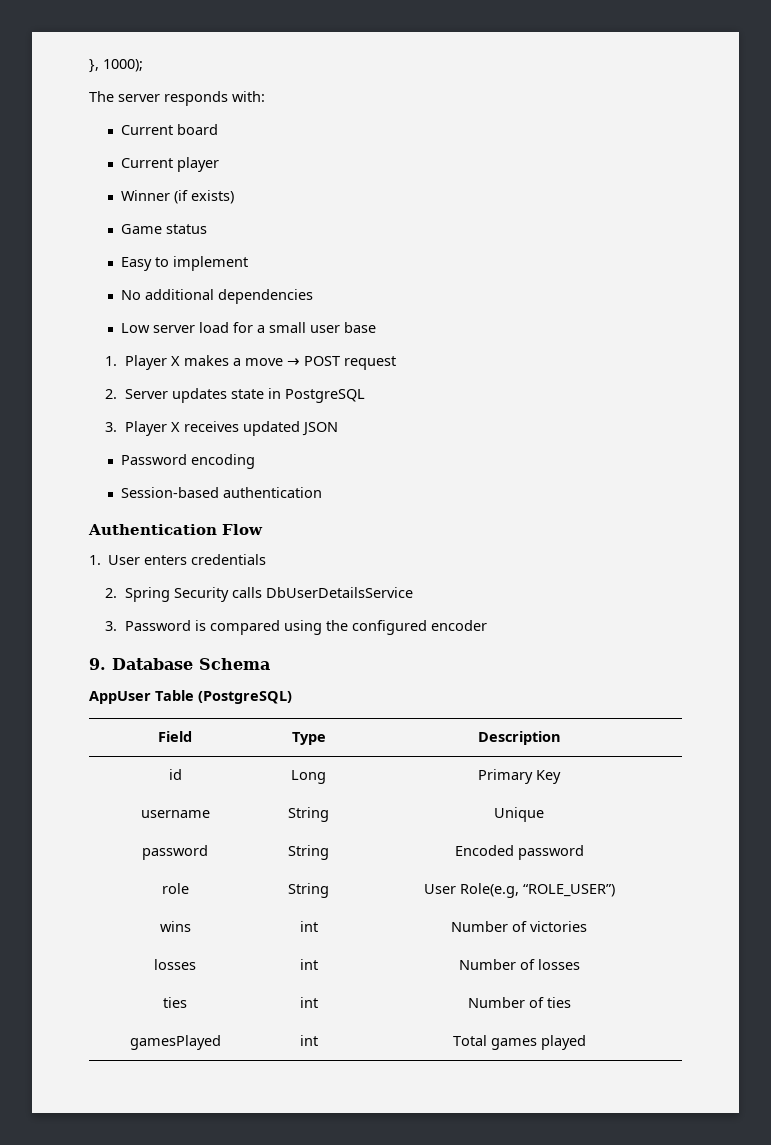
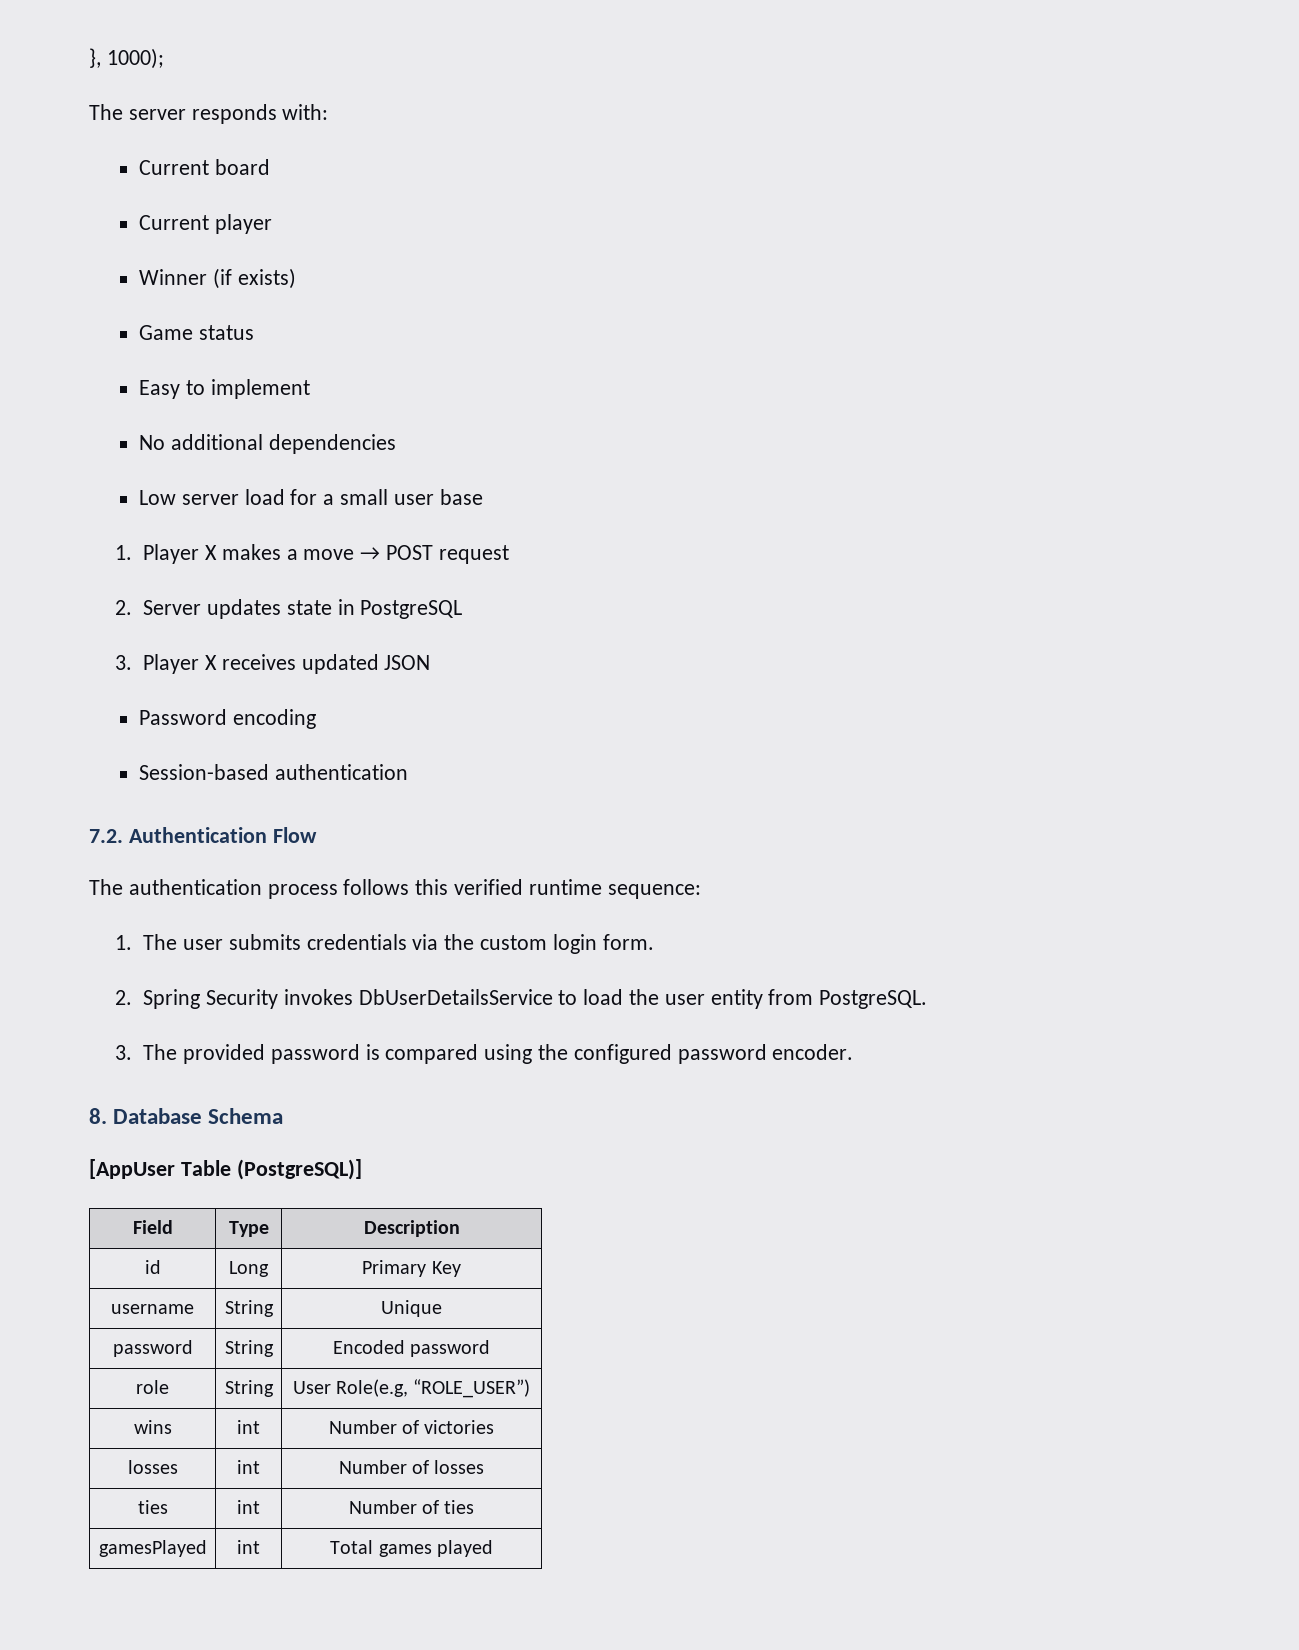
- Authentication Flow
+ 7.2. Authentication Flow
- 1. User enters credentials
+ The authentication process follows this verified runtime sequence:
+ 1. The user submits credentials via the custom login form.
- 2. Spring Security calls DbUserDetailsService
- 3. Password is compared using the configured encoder
- 9. Database Schema
+ 2. Spring Security invokes DbUserDetailsService to load the user entity from PostgreSQL.
+ 3. The provided password is compared using the configured password encoder.
+ 8. Database Schema
- AppUser Table (PostgreSQL)
+ [AppUser Table (PostgreSQL)]

